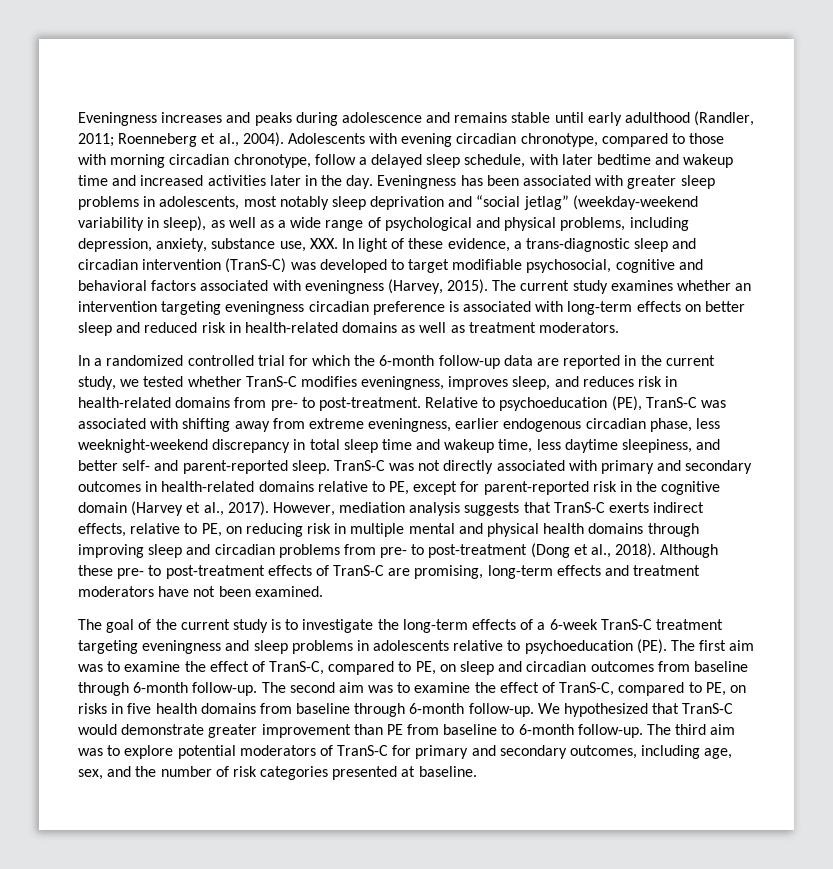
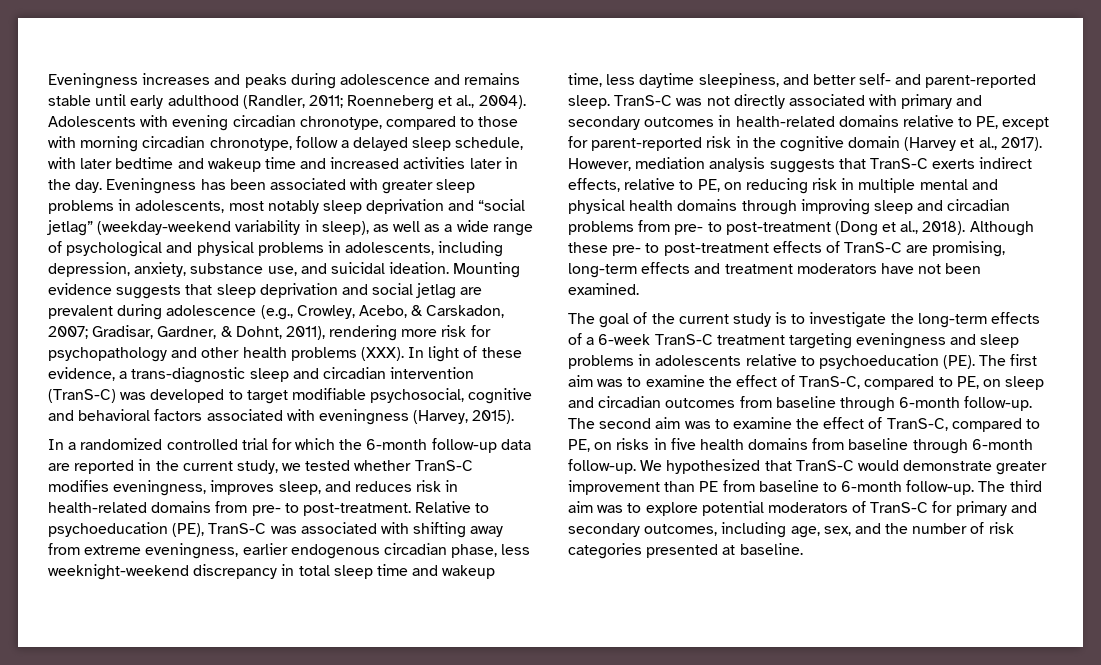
- Eveningness has been associated with greater sleep problems in adolescents, most notably sleep deprivation and “social jetlag” (weekday-weekend variability in sleep), as well as a wide range of psychological and physical problems, including depression, anxiety, substance use, XXX. In light of these evidence, a trans-diagnostic sleep and circadian intervention (TranS-C) was developed to target modifiable psychosocial, cognitive and behavioral factors associated with eveningness (Harvey, 2015). The current study examines whether an intervention targeting eveningness circadian preference is associated with long-term effects on better sleep and reduced risk in health-related domains as well as treatment moderators.
+ Eveningness has been associated with greater sleep problems in adolescents, most notably sleep deprivation and “social jetlag” (weekday-weekend variability in sleep), as well as a wide range of psychological and physical problems in adolescents, including depression, anxiety, substance use, and suicidal ideation. Mounting evidence suggests that sleep deprivation and social jetlag are prevalent during adolescence (e.g., Crowley, Acebo, & Carskadon, 2007; Gradisar, Gardner, & Dohnt, 2011), rendering more risk for psychopathology and other health problems (XXX). In light of these evidence, a trans-diagnostic sleep and circadian intervention (TranS-C) was developed to target modifiable psychosocial, cognitive and behavioral factors associated with eveningness (Harvey, 2015).

